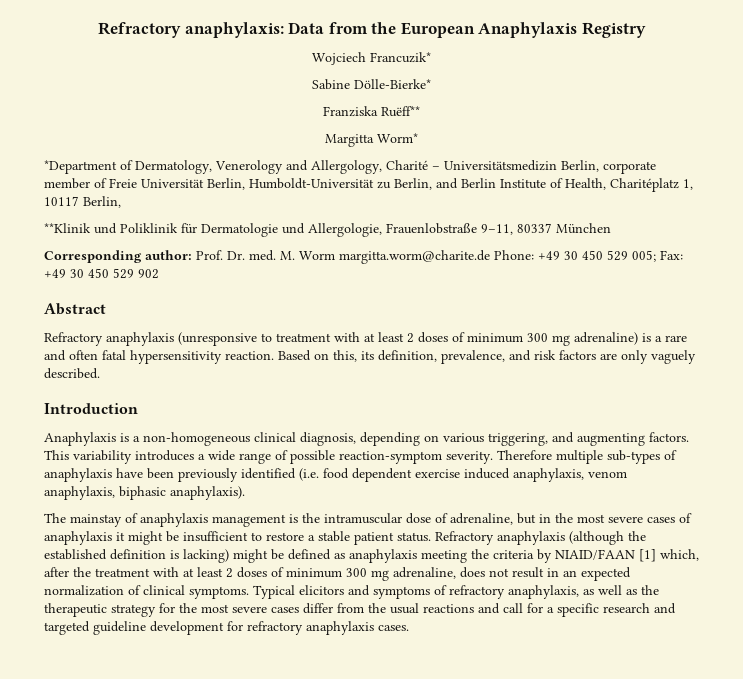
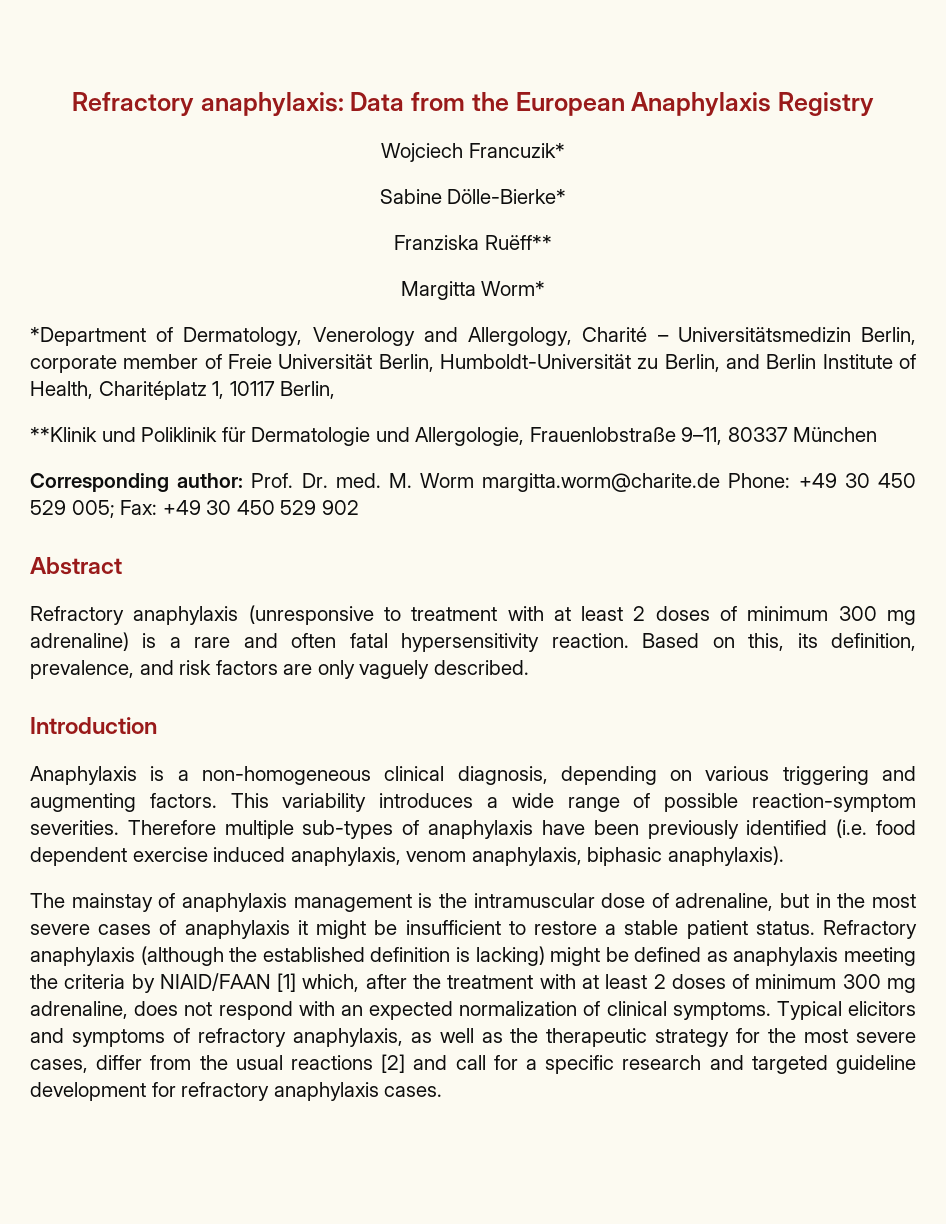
- Anaphylaxis is a non-homogeneous clinical diagnosis, depending on various triggering, and augmenting factors.
+ Anaphylaxis is a non-homogeneous clinical diagnosis, depending on various triggering and augmenting factors.
- This variability introduces a wide range of possible reaction-symptom severity.
+ This variability introduces a wide range of possible reaction-symptom severities.
- Refractory anaphylaxis (although the established definition is lacking) might be defined as anaphylaxis meeting the criteria by NIAID/FAAN [1] which, after the treatment with at least 2 doses of minimum 300 mg adrenaline, does not result in an expected normalization of clinical symptoms.
+ Refractory anaphylaxis (although the established definition is lacking) might be defined as anaphylaxis meeting the criteria by NIAID/FAAN [1] which, after the treatment with at least 2 doses of minimum 300 mg adrenaline, does not respond with an expected normalization of clinical symptoms.
- Typical elicitors and symptoms of refractory anaphylaxis, as well as the therapeutic strategy for the most severe cases differ from the usual reactions and call for a specific research and targeted guideline development for refractory anaphylaxis cases.
+ Typical elicitors and symptoms of refractory anaphylaxis, as well as the therapeutic strategy for the most severe cases, differ from the usual reactions [2] and call for a specific research and targeted guideline development for refractory anaphylaxis cases.

